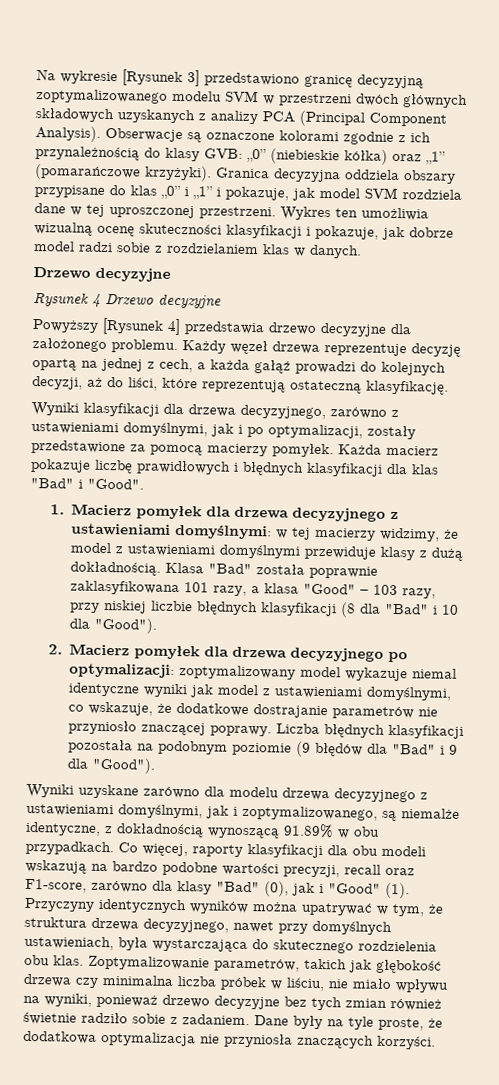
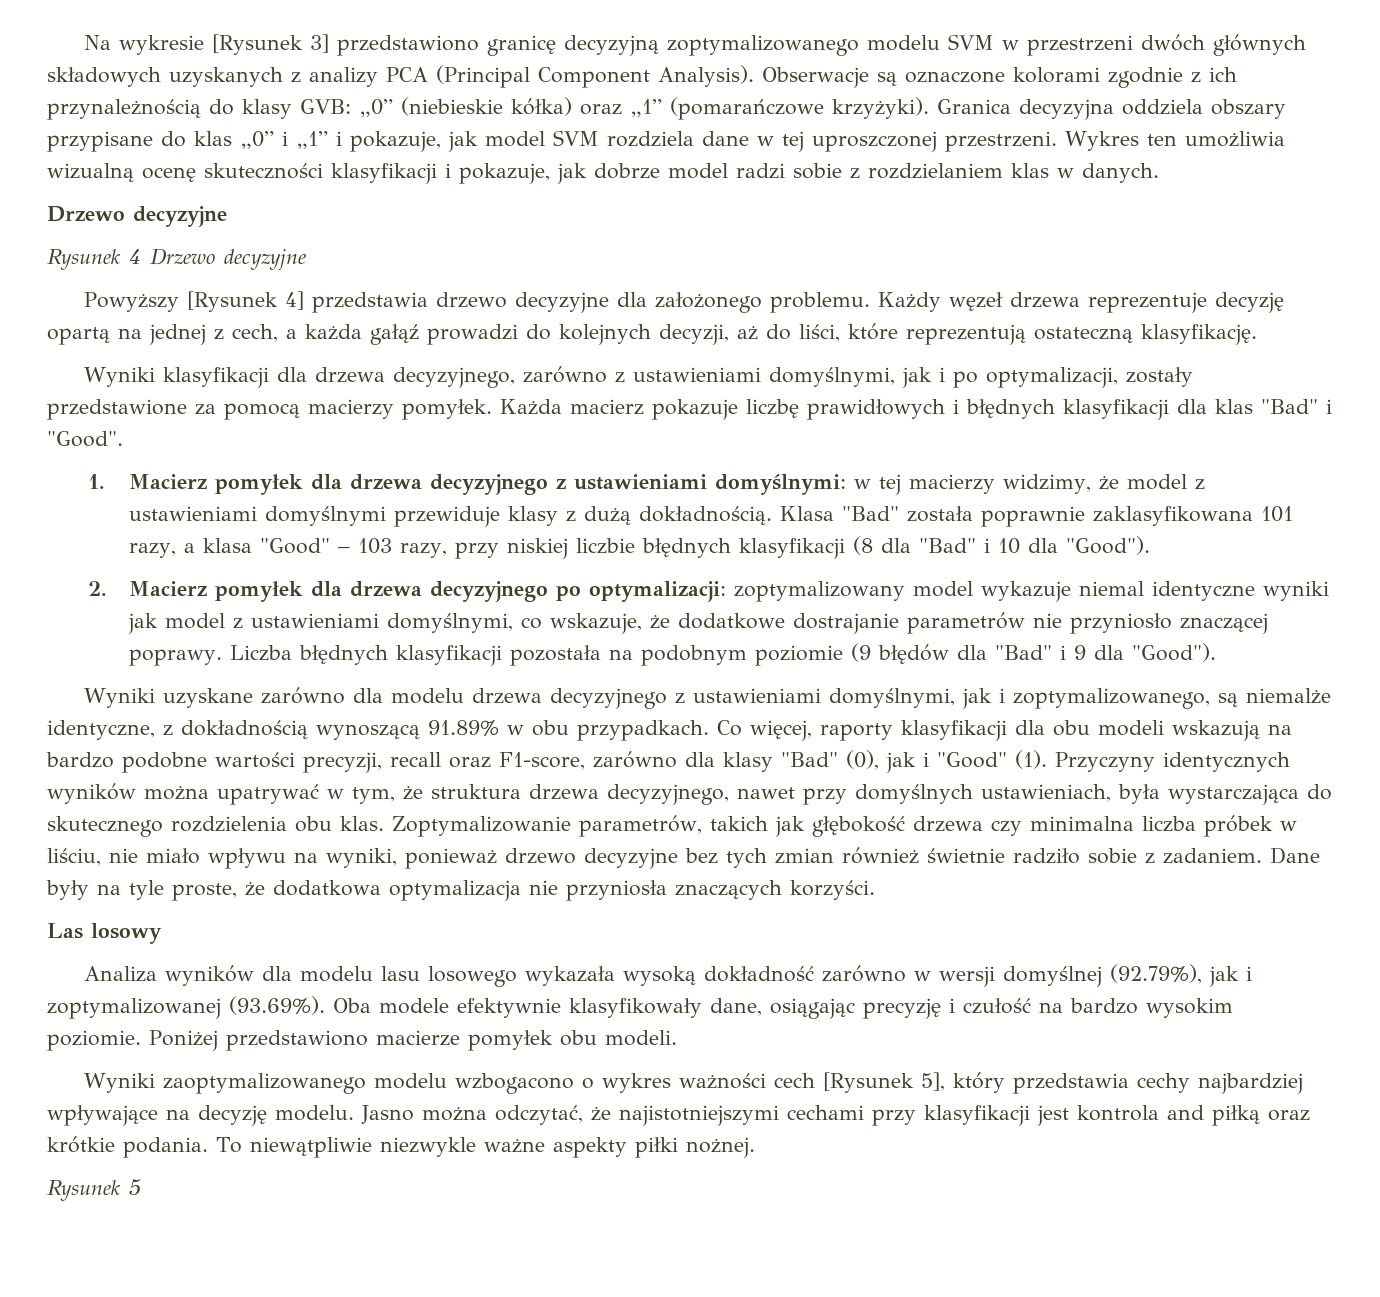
+ Las losowy
+ Analiza wyników dla modelu lasu losowego wykazała wysoką dokładność zarówno w wersji domyślnej (92.79%), jak i zoptymalizowanej (93.69%). Oba modele efektywnie klasyfikowały dane, osiągając precyzję i czułość na bardzo wysokim poziomie. Poniżej przedstawiono macierze pomyłek obu modeli.
+ Wyniki zaoptymalizowanego modelu wzbogacono o wykres ważności cech [Rysunek 5], który przedstawia cechy najbardziej wpływające na decyzję modelu. Jasno można odczytać, że najistotniejszymi cechami przy klasyfikacji jest kontrola and piłką oraz krótkie podania. To niewątpliwie niezwykle ważne aspekty piłki nożnej.
+ Rysunek 5

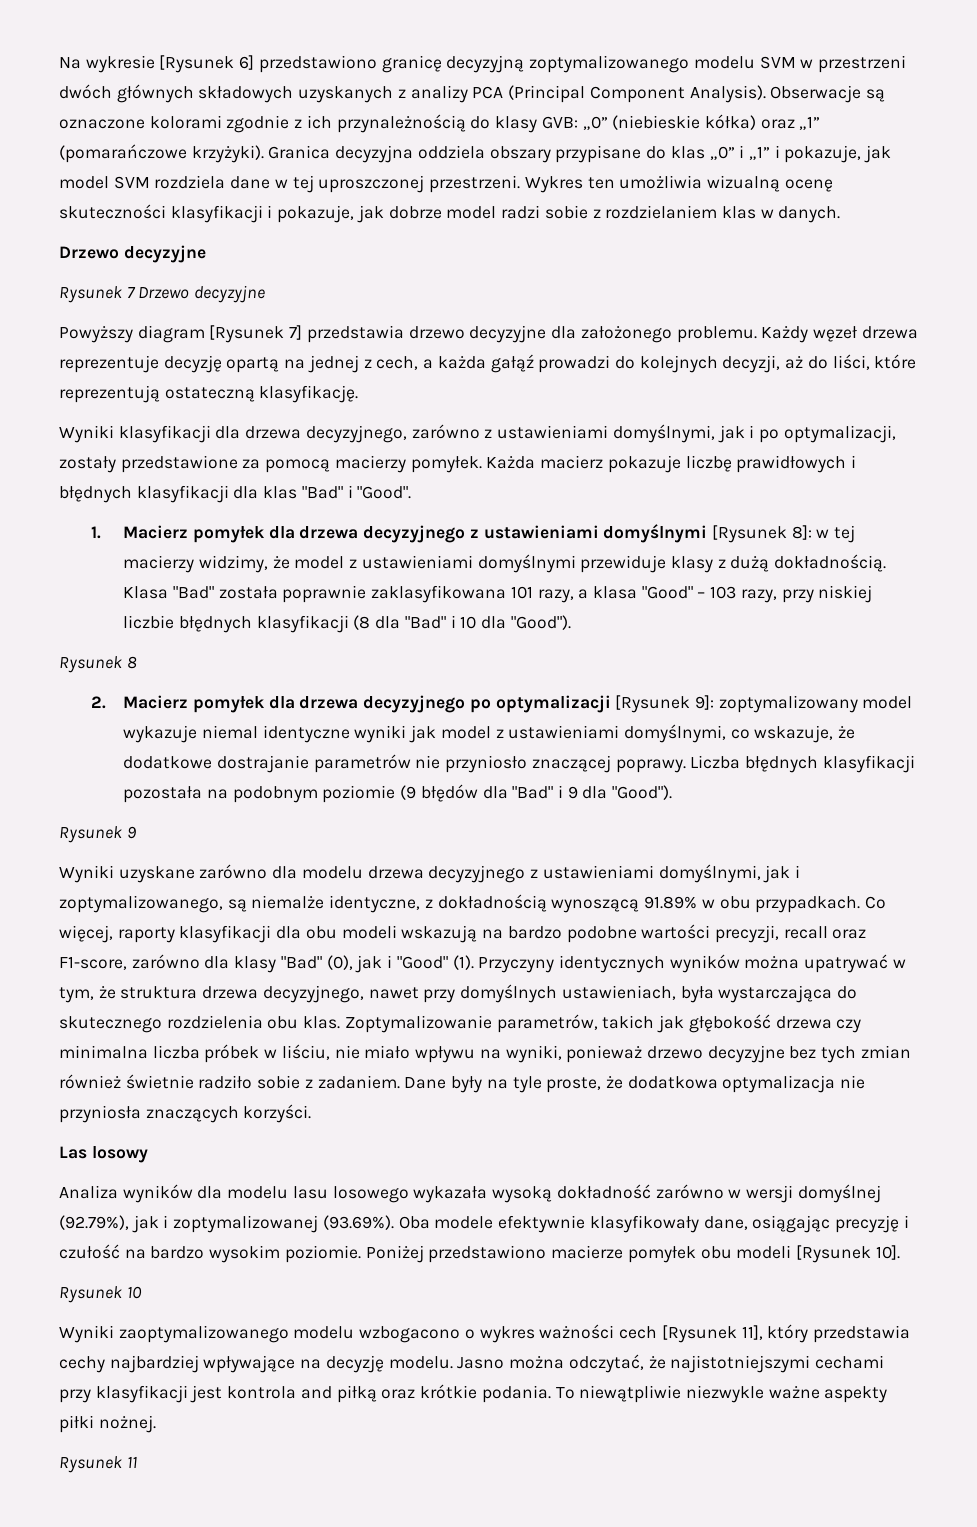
- Na wykresie [Rysunek 3] przedstawiono granicę decyzyjną zoptymalizowanego modelu SVM w przestrzeni dwóch głównych składowych uzyskanych z analizy PCA (Principal Component Analysis).
+ Na wykresie [Rysunek 6] przedstawiono granicę decyzyjną zoptymalizowanego modelu SVM w przestrzeni dwóch głównych składowych uzyskanych z analizy PCA (Principal Component Analysis).
- Rysunek 4 Drzewo decyzyjne
+ Rysunek 7 Drzewo decyzyjne
- Powyższy [Rysunek 4] przedstawia drzewo decyzyjne dla założonego problemu.
+ Powyższy diagram [Rysunek 7] przedstawia drzewo decyzyjne dla założonego problemu.
- 1. Macierz pomyłek dla drzewa decyzyjnego z ustawieniami domyślnymi: w tej macierzy widzimy, że model z ustawieniami domyślnymi przewiduje klasy z dużą dokładnością.
+ 1. Macierz pomyłek dla drzewa decyzyjnego z ustawieniami domyślnymi [Rysunek 8]: w tej macierzy widzimy, że model z ustawieniami domyślnymi przewiduje klasy z dużą dokładnością.
+ Rysunek 8
- 2. Macierz pomyłek dla drzewa decyzyjnego po optymalizacji: zoptymalizowany model wykazuje niemal identyczne wyniki jak model z ustawieniami domyślnymi, co wskazuje, że dodatkowe dostrajanie parametrów nie przyniosło znaczącej poprawy.
+ 2. Macierz pomyłek dla drzewa decyzyjnego po optymalizacji [Rysunek 9]: zoptymalizowany model wykazuje niemal identyczne wyniki jak model z ustawieniami domyślnymi, co wskazuje, że dodatkowe dostrajanie parametrów nie przyniosło znaczącej poprawy.
+ Rysunek 9
- Poniżej przedstawiono macierze pomyłek obu modeli.
+ Poniżej przedstawiono macierze pomyłek obu modeli [Rysunek 10].
+ Rysunek 10
- Wyniki zaoptymalizowanego modelu wzbogacono o wykres ważności cech [Rysunek 5], który przedstawia cechy najbardziej wpływające na decyzję modelu.
+ Wyniki zaoptymalizowanego modelu wzbogacono o wykres ważności cech [Rysunek 11], który przedstawia cechy najbardziej wpływające na decyzję modelu.
- Rysunek 5
+ Rysunek 11

